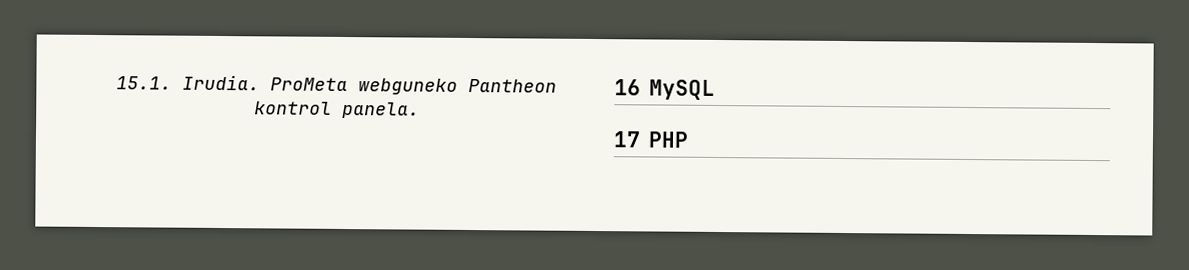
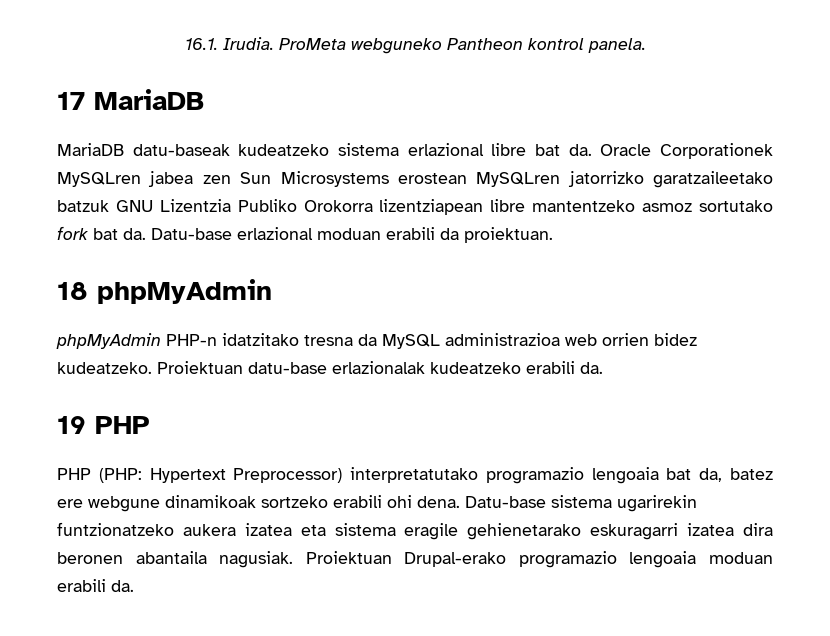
- 15.1. Irudia.
+ 16.1. Irudia.
- 16 MySQL
- 17 PHP
+ 17 MariaDB
+ MariaDB datu-baseak kudeatzeko sistema erlazional libre bat da. Oracle Corporationek MySQLren jabea zen Sun Microsystems erostean MySQLren jatorrizko garatzaileetako batzuk GNU Lizentzia Publiko Orokorra lizentziapean libre mantentzeko asmoz sortutako fork bat da. Datu-base erlazional moduan erabili da proiektuan.
+ 18 phpMyAdmin
+ phpMyAdmin PHP-n idatzitako tresna da MySQL administrazioa web orrien bidez kudeatzeko. Proiektuan datu-base erlazionalak kudeatzeko erabili da.
+ 19 PHP
+ PHP (PHP: Hypertext Preprocessor) interpretatutako programazio lengoaia bat da, batez ere webgune dinamikoak sortzeko erabili ohi dena. Datu-base sistema ugarirekin funtzionatzeko aukera izatea eta sistema eragile gehienetarako eskuragarri izatea dira beronen abantaila nagusiak. Proiektuan Drupal-erako programazio lengoaia moduan erabili da.

